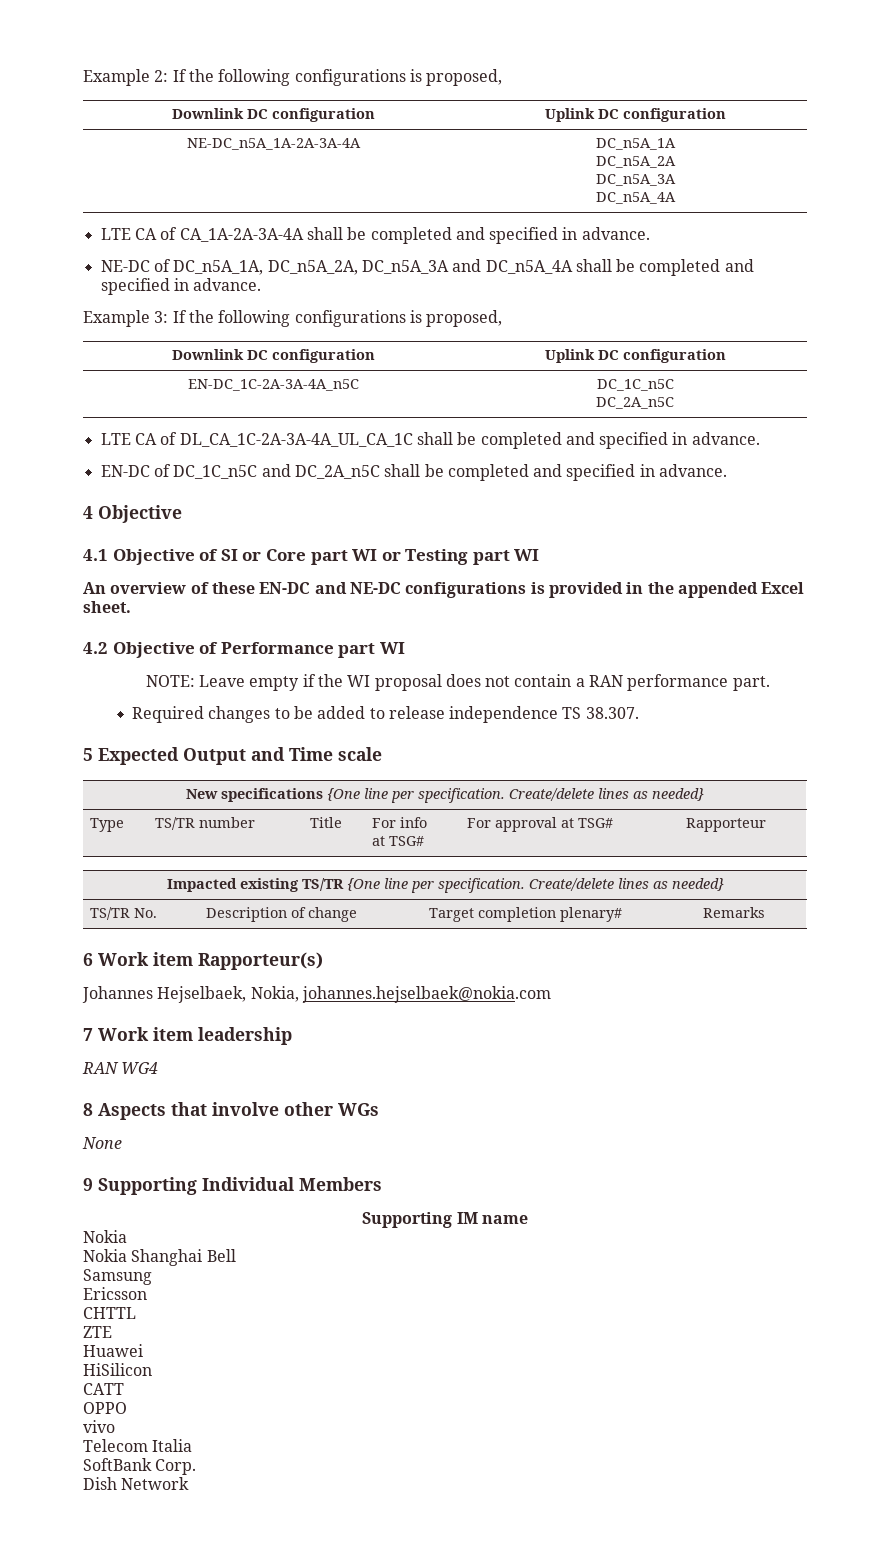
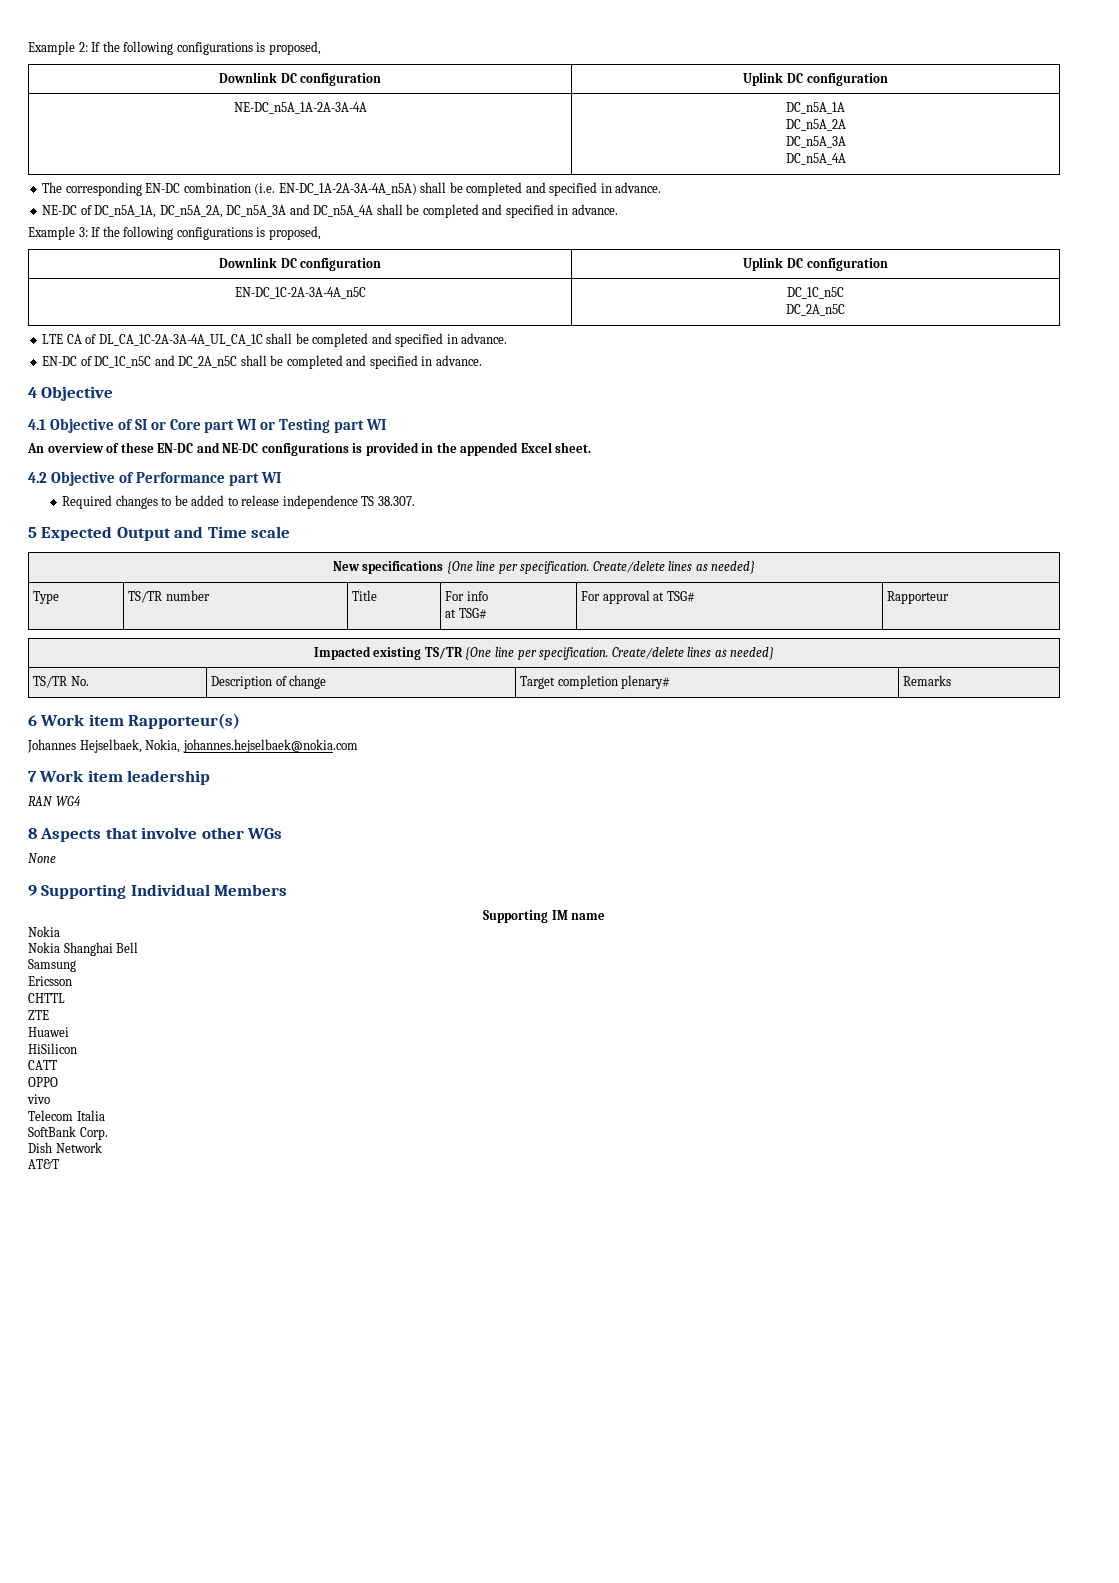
- LTE CA of CA_1A-2A-3A-4A shall be completed and specified in advance.
+ The corresponding EN-DC combination (i.e. EN-DC_1A-2A-3A-4A_n5A) shall be completed and specified in advance.
- NOTE: Leave empty if the WI proposal does not contain a RAN performance part.
+ AT&T

